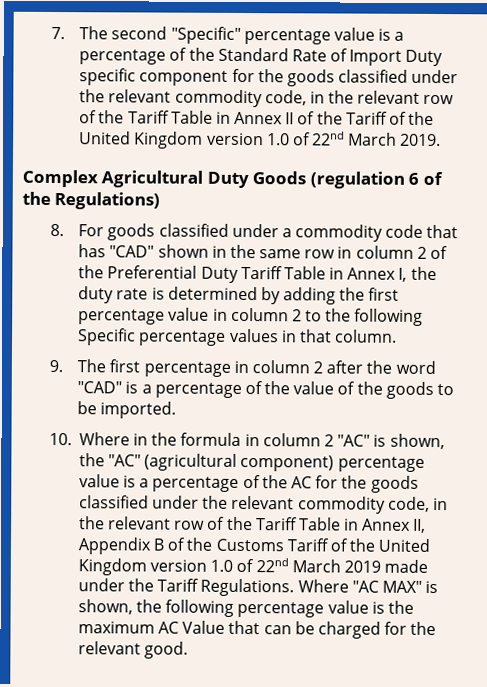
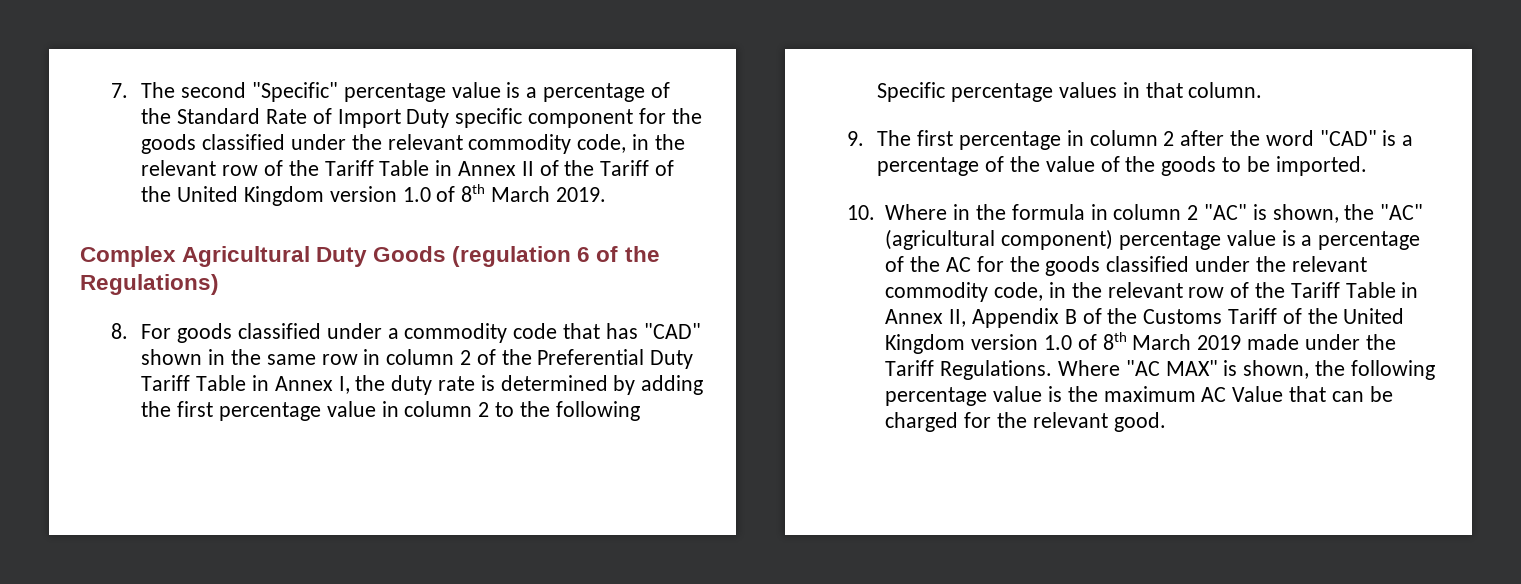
- 7. The second "Specific" percentage value is a percentage of the Standard Rate of Import Duty specific component for the goods classified under the relevant commodity code, in the relevant row of the Tariff Table in Annex II of the Tariff of the United Kingdom version 1.0 of 22nd March 2019.
+ 7. The second "Specific" percentage value is a percentage of the Standard Rate of Import Duty specific component for the goods classified under the relevant commodity code, in the relevant row of the Tariff Table in Annex II of the Tariff of the United Kingdom version 1.0 of 8th March 2019.
- 10. Where in the formula in column 2 "AC" is shown, the "AC" (agricultural component) percentage value is a percentage of the AC for the goods classified under the relevant commodity code, in the relevant row of the Tariff Table in Annex II, Appendix B of the Customs Tariff of the United Kingdom version 1.0 of 22nd March 2019 made under the Tariff Regulations.
+ 10. Where in the formula in column 2 "AC" is shown, the "AC" (agricultural component) percentage value is a percentage of the AC for the goods classified under the relevant commodity code, in the relevant row of the Tariff Table in Annex II, Appendix B of the Customs Tariff of the United Kingdom version 1.0 of 8th March 2019 made under the Tariff Regulations.

